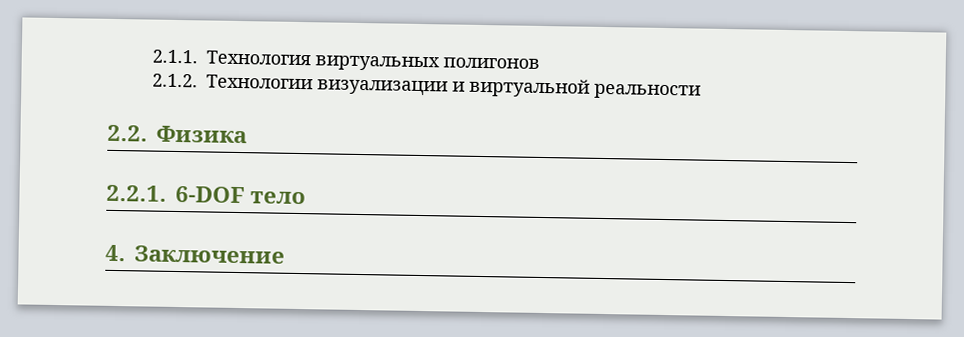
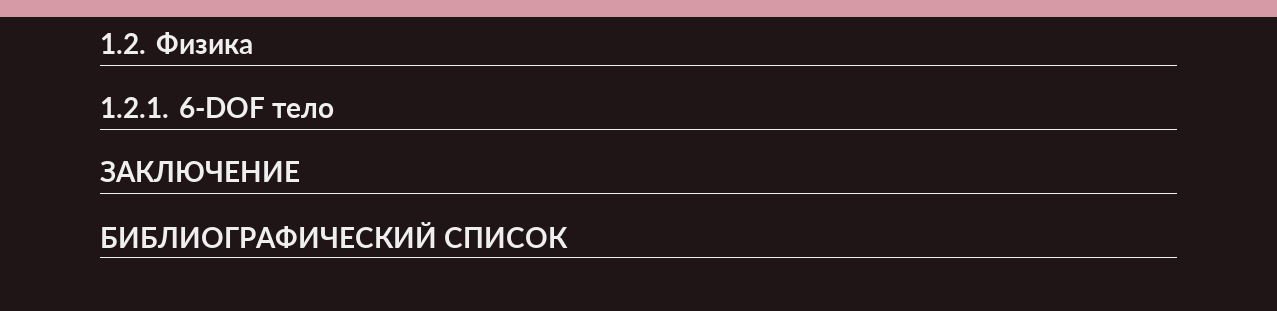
- 2.1.1. Технология виртуальных полигонов
- 2.1.2. Технологии визуализации и виртуальной реальности
- 2.2. Физика
+ 1.2. Физика
- 2.2.1. 6-DOF тело
+ 1.2.1. 6-DOF тело
- 4. Заключение
+ ЗАКЛЮЧЕНИЕ
+ БИБЛИОГРАФИЧЕСКИЙ СПИСОК

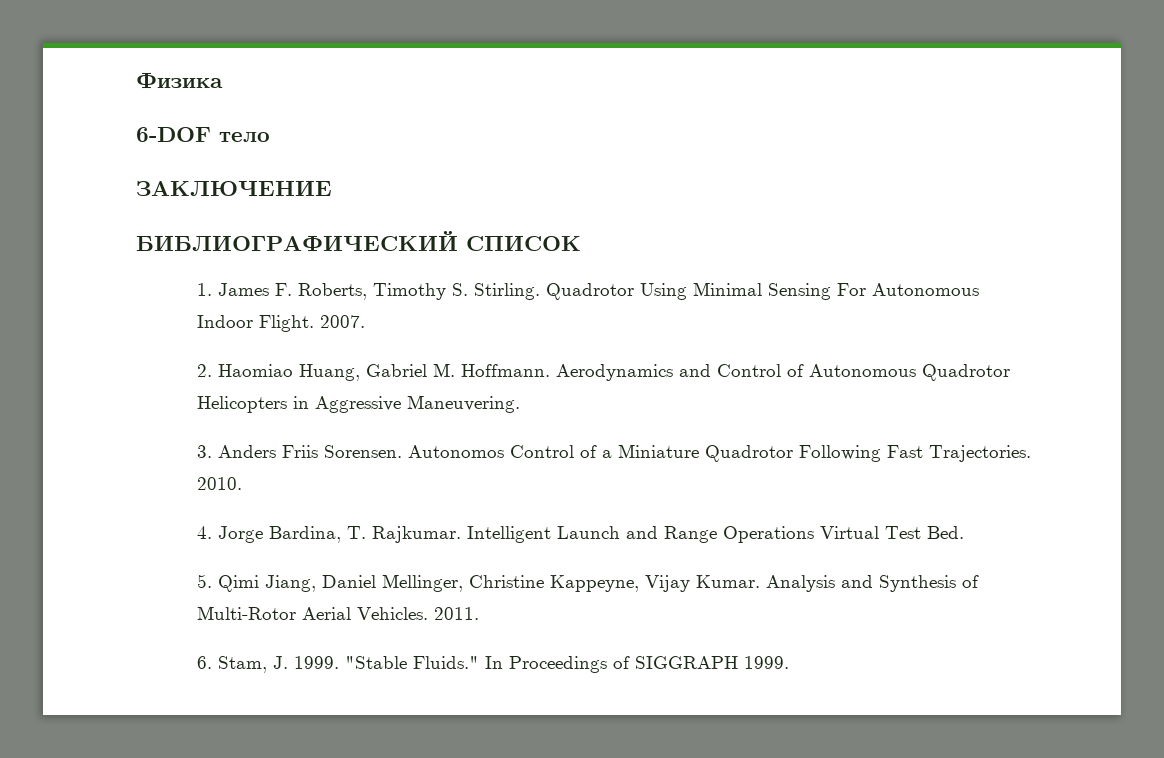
- 1.2. Физика
+ Физика
- 1.2.1. 6-DOF тело
+ 6-DOF тело
+ 1. James F. Roberts, Timothy S. Stirling. Quadrotor Using Minimal Sensing For Autonomous Indoor Flight. 2007.
+ 2. Haomiao Huang, Gabriel M. Hoffmann. Aerodynamics and Control of Autonomous Quadrotor Helicopters in Aggressive Maneuvering.
+ 3. Anders Friis Sorensen. Autonomos Control of a Miniature Quadrotor Following Fast Trajectories. 2010.
+ 4. Jorge Bardina, T. Rajkumar. Intelligent Launch and Range Operations Virtual Test Bed.
+ 5. Qimi Jiang, Daniel Mellinger, Christine Kappeyne, Vijay Kumar. Analysis and Synthesis of Multi-Rotor Aerial Vehicles. 2011.
+ 6. Stam, J. 1999. "Stable Fluids." In Proceedings of SIGGRAPH 1999.

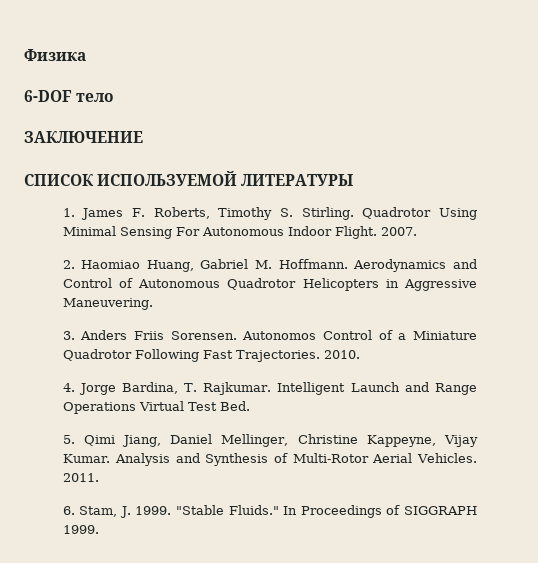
- БИБЛИОГРАФИЧЕСКИЙ СПИСОК
+ СПИСОК ИСПОЛЬЗУЕМОЙ ЛИТЕРАТУРЫ

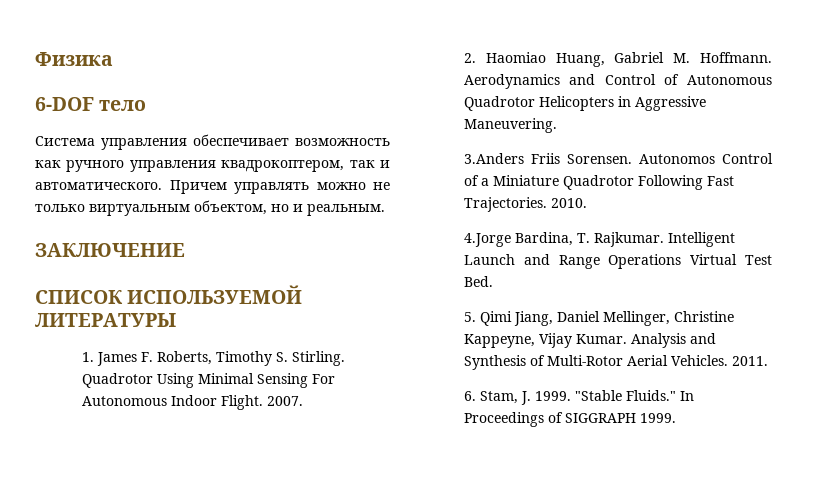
+ Система управления обеспечивает возможность как ручного управления квадрокоптером, так и автоматического. Причем управлять можно не только виртуальным объектом, но и реальным.
- 3. Anders Friis Sorensen.
+ 3.Anders Friis Sorensen.
- 4. Jorge Bardina, T. Rajkumar.
+ 4.Jorge Bardina, T. Rajkumar.

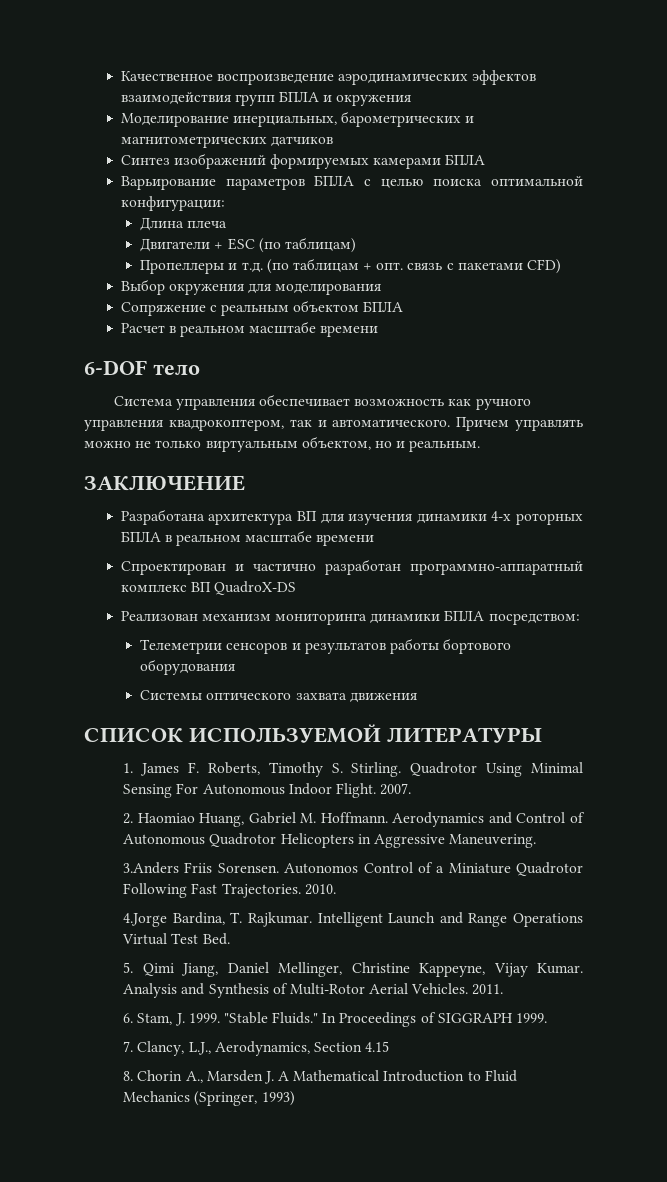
- Физика
+ Качественное воспроизведение аэродинамических эффектов взаимодействия групп БПЛА и окружения
+ Моделирование инерциальных, барометрических и магнитометрических датчиков
+ Синтез изображений формируемых камерами БПЛА
+ Варьирование параметров БПЛА с целью поиска оптимальной конфигурации:
+ Длина плеча
+ Двигатели + ESC (по таблицам)
+ Пропеллеры и т.д. (по таблицам + опт. связь c пакетами CFD)
+ Выбор окружения для моделирования
+ Сопряжение с реальным объектом БПЛА
+ Расчет в реальном масштабе времени
+ Разработана архитектура ВП для изучения динамики 4-х роторных БПЛА в реальном масштабе времени
+ Спроектирован и частично разработан программно-аппаратный комплекс ВП QuadroX-DS
+ Реализован механизм мониторинга динамики БПЛА посредством:
+ Телеметрии сенсоров и результатов работы бортового оборудования
+ Системы оптического захвата движения
+ 7. Clancy, L.J., Aerodynamics, Section 4.15
+ 8. Chorin A., Marsden J. A Mathematical Introduction to Fluid Mechanics (Springer, 1993)

